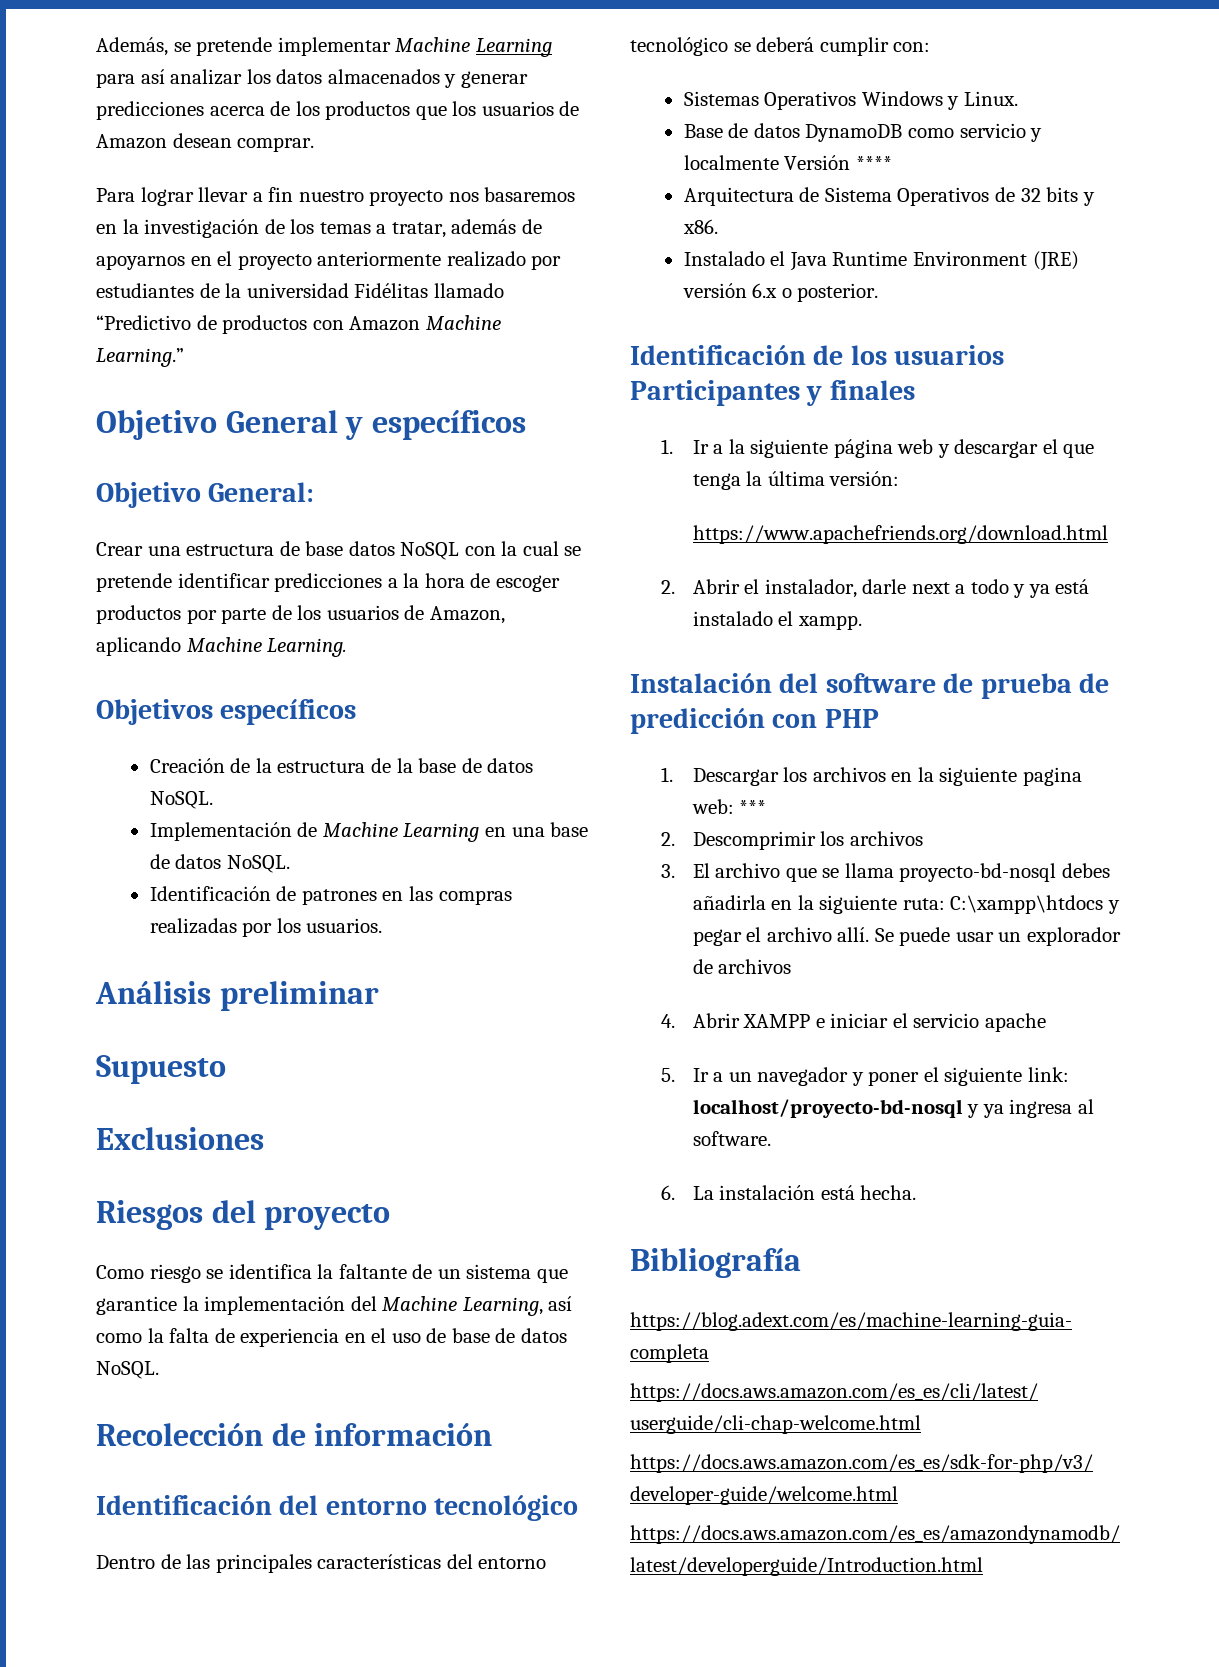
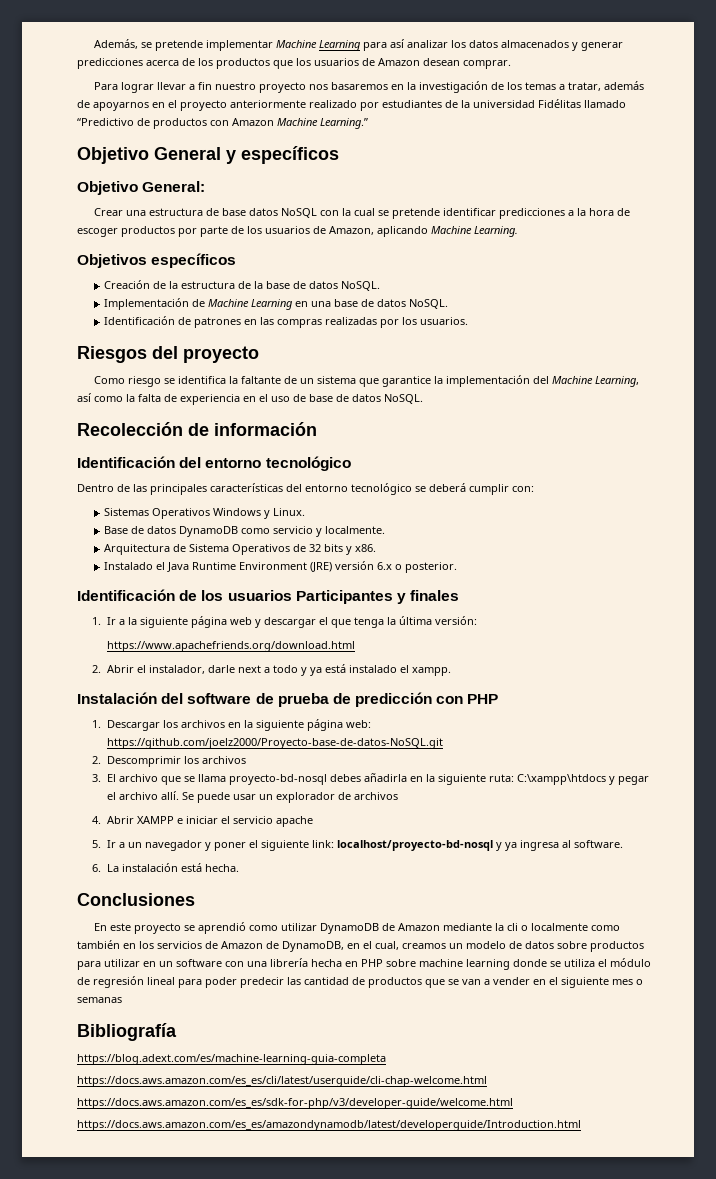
- Análisis preliminar
- Supuesto
- Exclusiones
- Base de datos DynamoDB como servicio y localmente Versión ****
+ Base de datos DynamoDB como servicio y localmente.
- 1. Descargar los archivos en la siguiente pagina web: ***
+ 1. Descargar los archivos en la siguiente página web: https://github.com/joelz2000/Proyecto-base-de-datos-NoSQL.git
+ Conclusiones
+ En este proyecto se aprendió como utilizar DynamoDB de Amazon mediante la cli o localmente como también en los servicios de Amazon de DynamoDB, en el cual, creamos un modelo de datos sobre productos para utilizar en un software con una librería hecha en PHP sobre machine learning donde se utiliza el módulo de regresión lineal para poder predecir las cantidad de productos que se van a vender en el siguiente mes o semanas

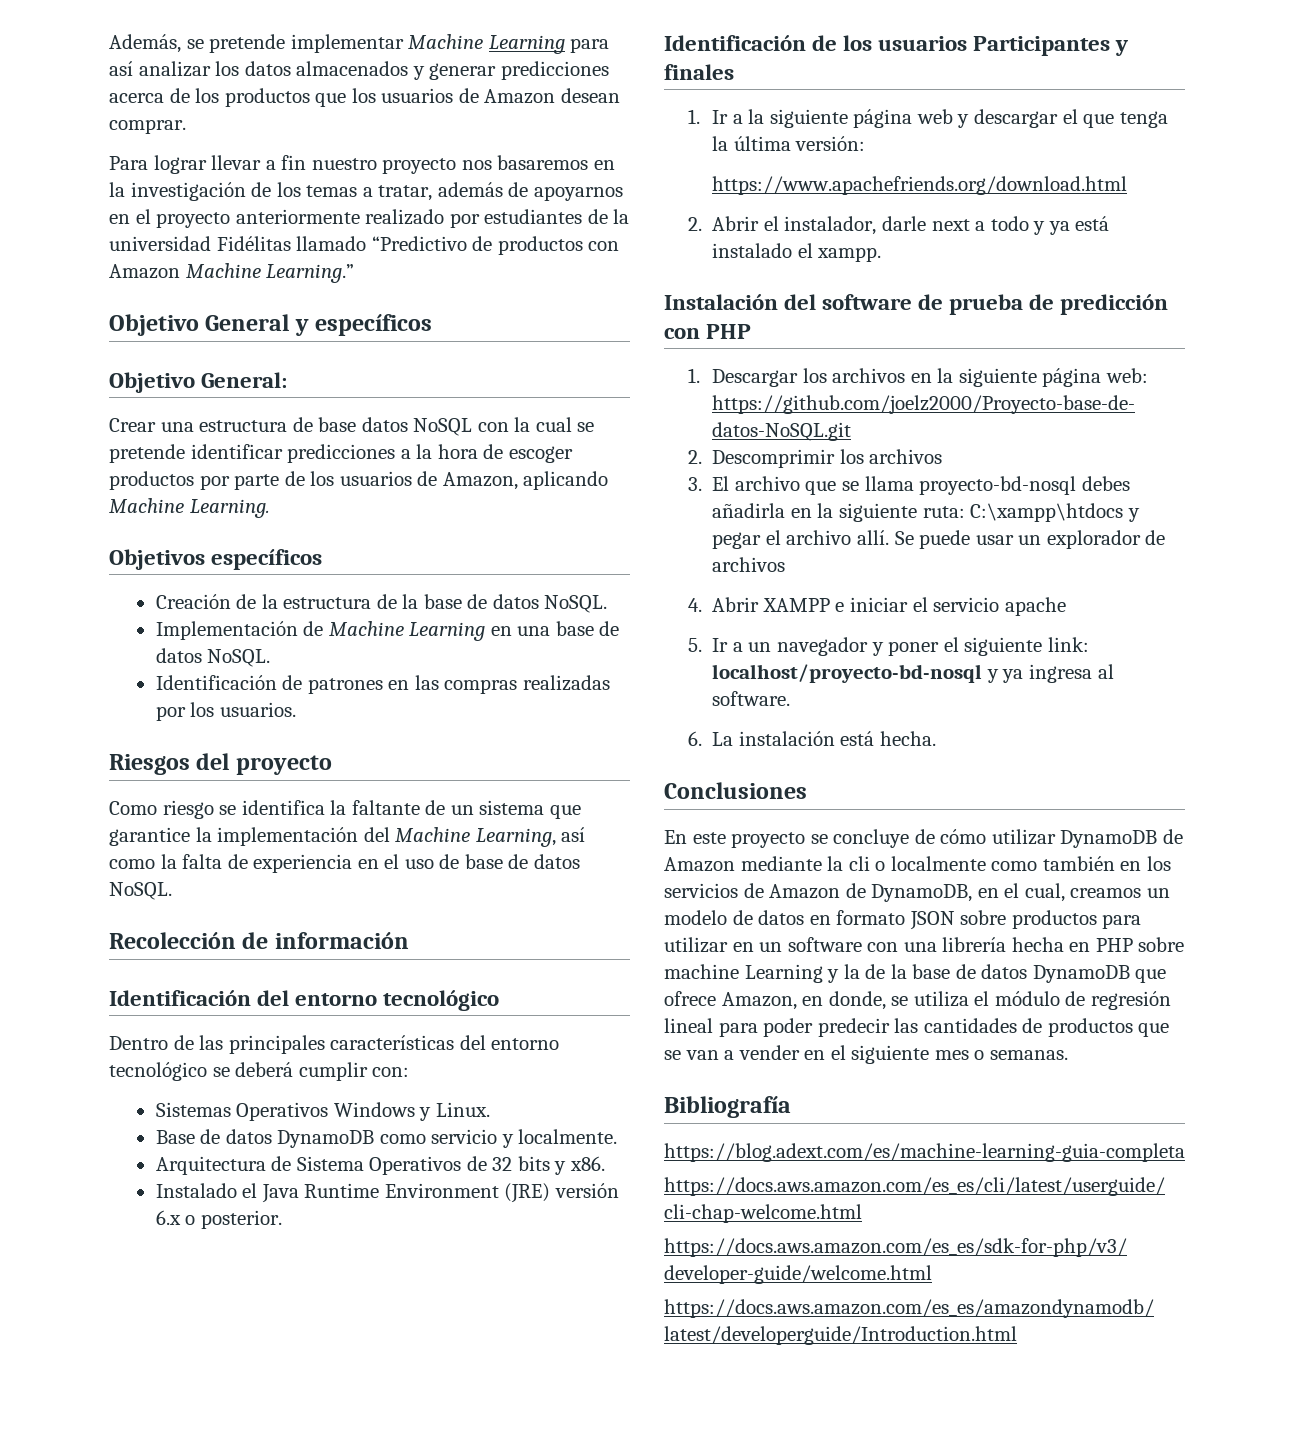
- En este proyecto se aprendió como utilizar DynamoDB de Amazon mediante la cli o localmente como también en los servicios de Amazon de DynamoDB, en el cual, creamos un modelo de datos sobre productos para utilizar en un software con una librería hecha en PHP sobre machine learning donde se utiliza el módulo de regresión lineal para poder predecir las cantidad de productos que se van a vender en el siguiente mes o semanas
+ En este proyecto se concluye de cómo utilizar DynamoDB de Amazon mediante la cli o localmente como también en los servicios de Amazon de DynamoDB, en el cual, creamos un modelo de datos en formato JSON sobre productos para utilizar en un software con una librería hecha en PHP sobre machine Learning y la de la base de datos DynamoDB que ofrece Amazon, en donde, se utiliza el módulo de regresión lineal para poder predecir las cantidades de productos que se van a vender en el siguiente mes o semanas.

